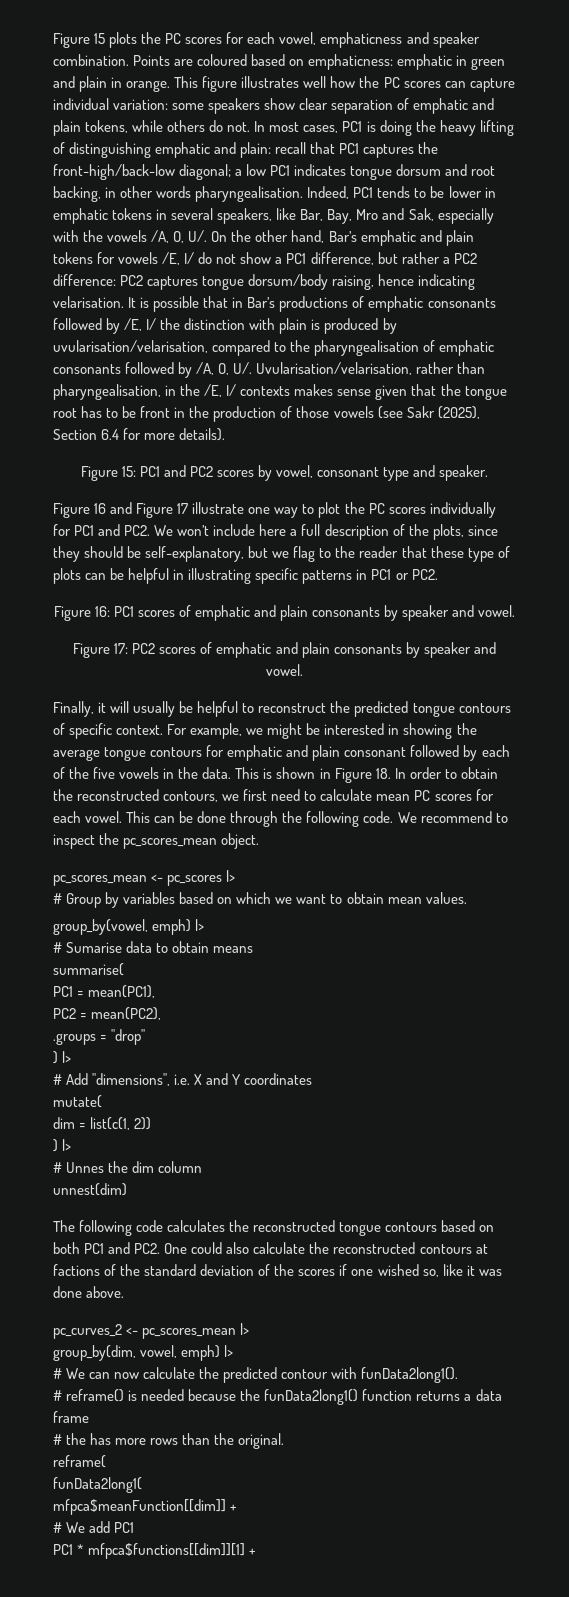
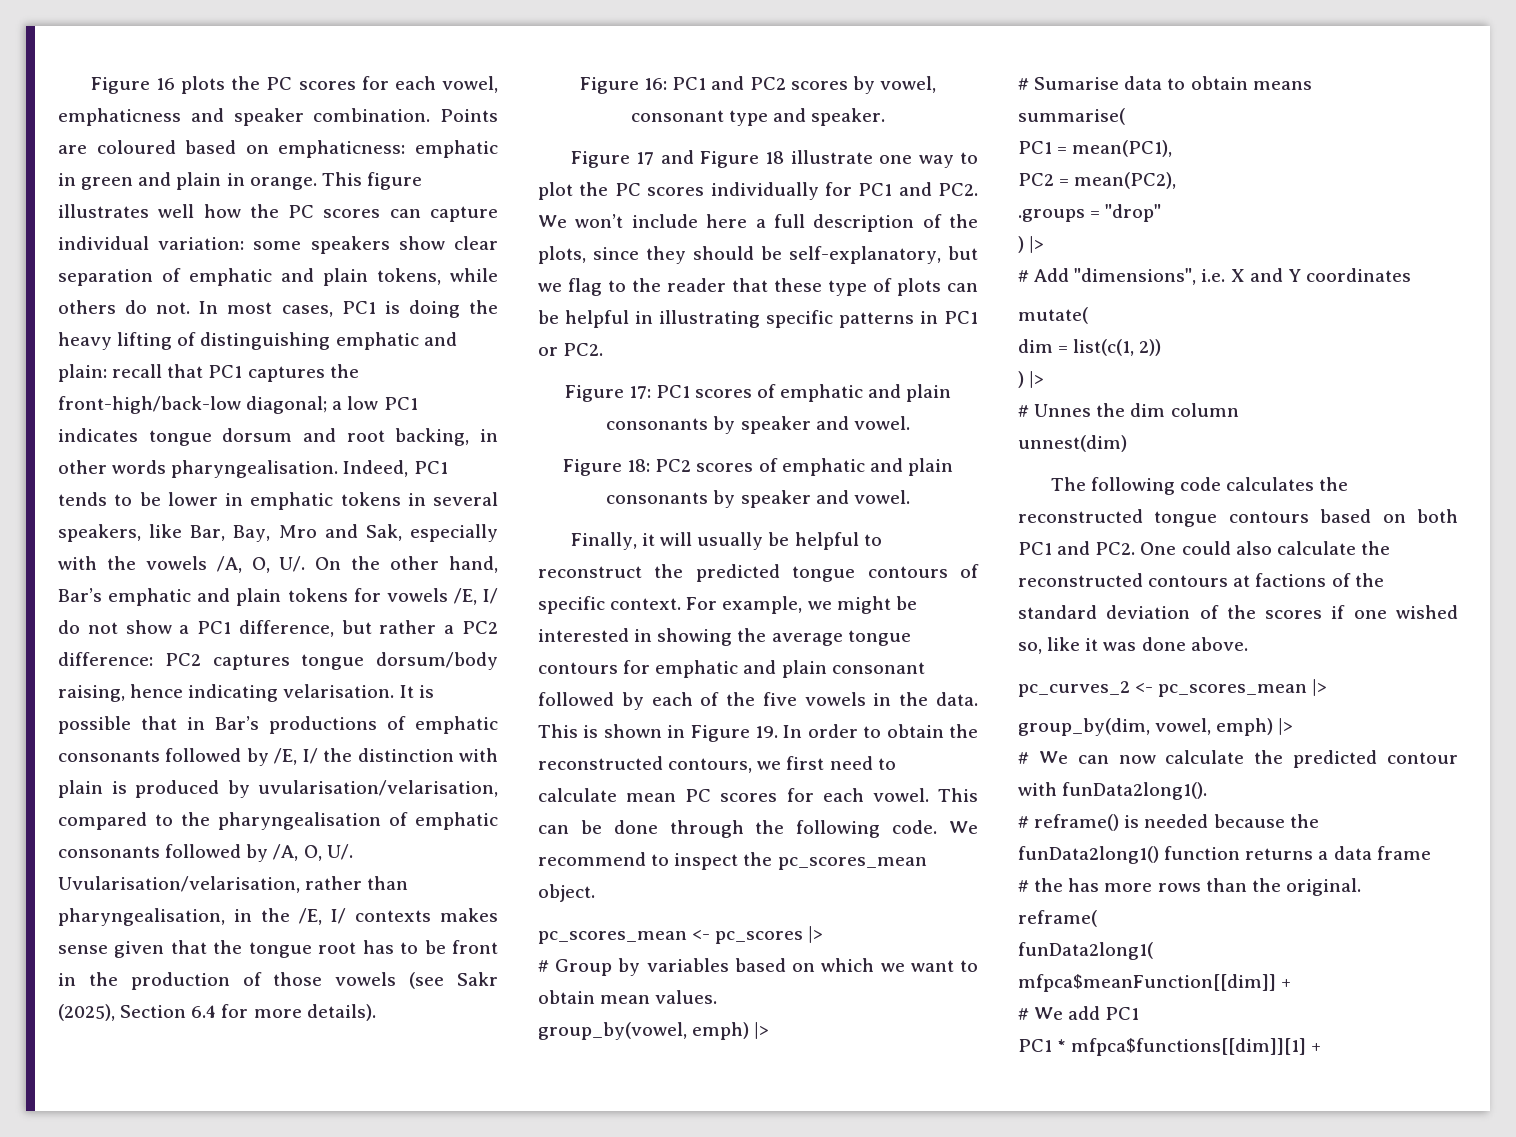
- Figure 15 plots the PC scores for each vowel, emphaticness and speaker combination.
+ Figure 16 plots the PC scores for each vowel, emphaticness and speaker combination.
- Figure 15: PC1 and PC2 scores by vowel, consonant type and speaker.
+ Figure 16: PC1 and PC2 scores by vowel, consonant type and speaker.
- Figure 16 and Figure 17 illustrate one way to plot the PC scores individually for PC1 and PC2. We won’t include here a full description of the plots, since they should be self-explanatory, but we flag to the reader that these type of plots can be helpful in illustrating specific patterns in PC1 or PC2.
+ Figure 17 and Figure 18 illustrate one way to plot the PC scores individually for PC1 and PC2. We won’t include here a full description of the plots, since they should be self-explanatory, but we flag to the reader that these type of plots can be helpful in illustrating specific patterns in PC1 or PC2.
- Figure 16: PC1 scores of emphatic and plain consonants by speaker and vowel.
+ Figure 17: PC1 scores of emphatic and plain consonants by speaker and vowel.
- Figure 17: PC2 scores of emphatic and plain consonants by speaker and vowel.
+ Figure 18: PC2 scores of emphatic and plain consonants by speaker and vowel.
- This is shown in Figure 18. In order to obtain the reconstructed contours, we first need to calculate mean PC scores for each vowel.
+ This is shown in Figure 19. In order to obtain the reconstructed contours, we first need to calculate mean PC scores for each vowel.

